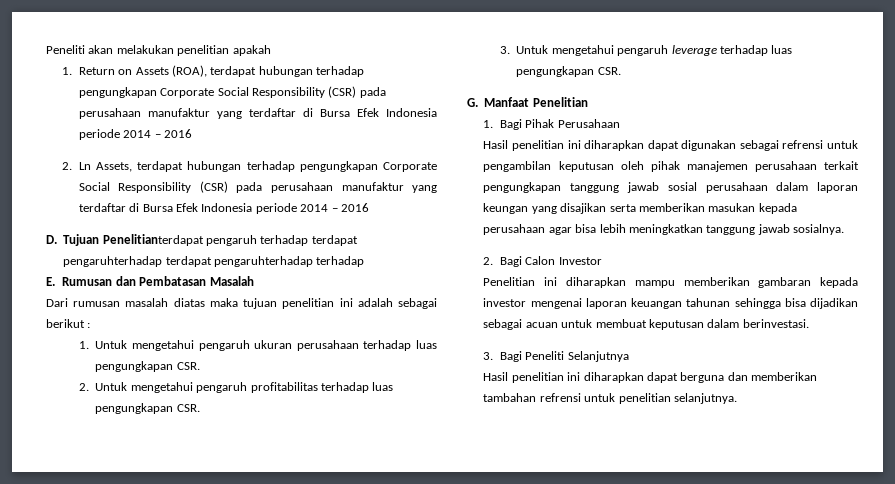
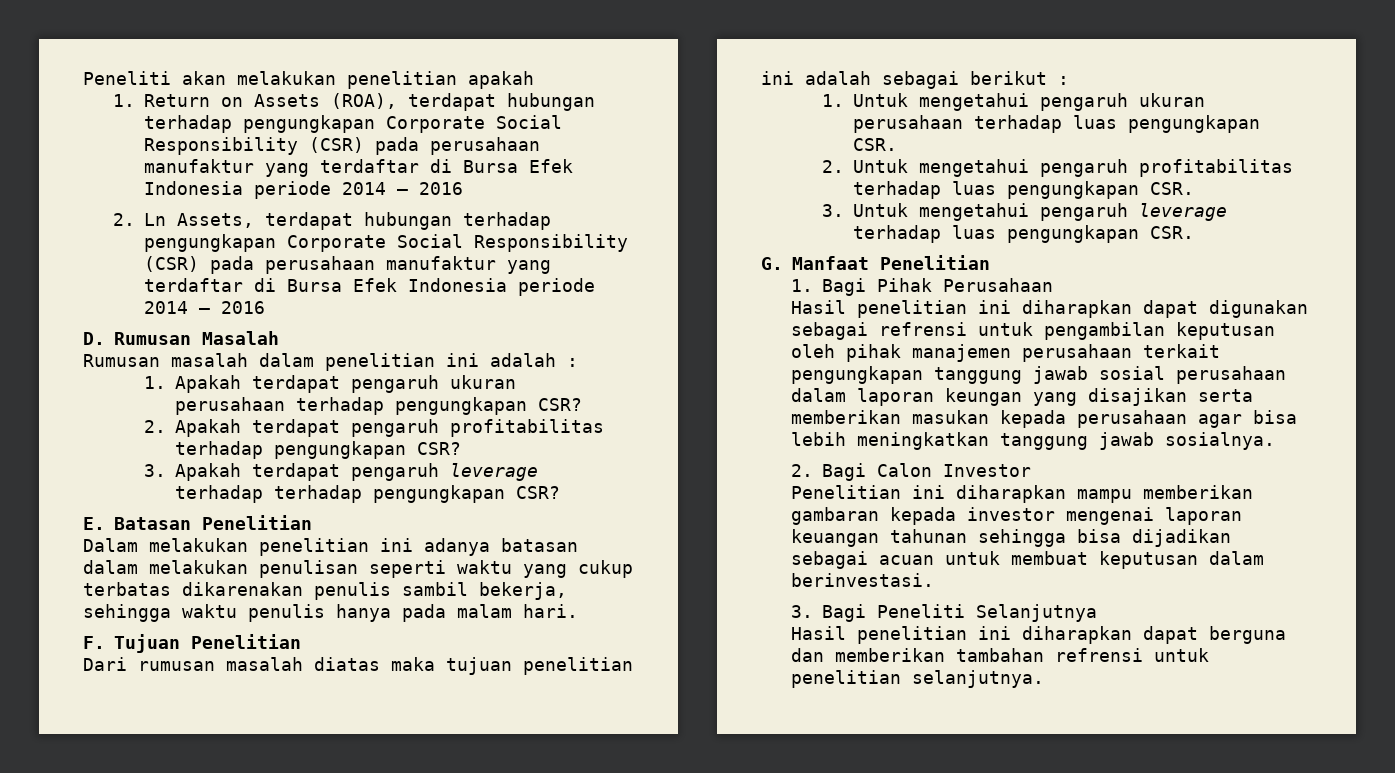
- D. Tujuan Penelitianterdapat pengaruh terhadap terdapat pengaruhterhadap terdapat pengaruhterhadap terhadap
- E. Rumusan dan Pembatasan Masalah
+ D. Rumusan Masalah
+ Rumusan masalah dalam penelitian ini adalah :
+ 1. Apakah terdapat pengaruh ukuran perusahaan terhadap pengungkapan CSR?
+ 2. Apakah terdapat pengaruh profitabilitas terhadap pengungkapan CSR?
+ 3. Apakah terdapat pengaruh leverage terhadap terhadap pengungkapan CSR?
+ E. Batasan Penelitian
+ Dalam melakukan penelitian ini adanya batasan dalam melakukan penulisan seperti waktu yang cukup terbatas dikarenakan penulis sambil bekerja, sehingga waktu penulis hanya pada malam hari.
+ F. Tujuan Penelitian

